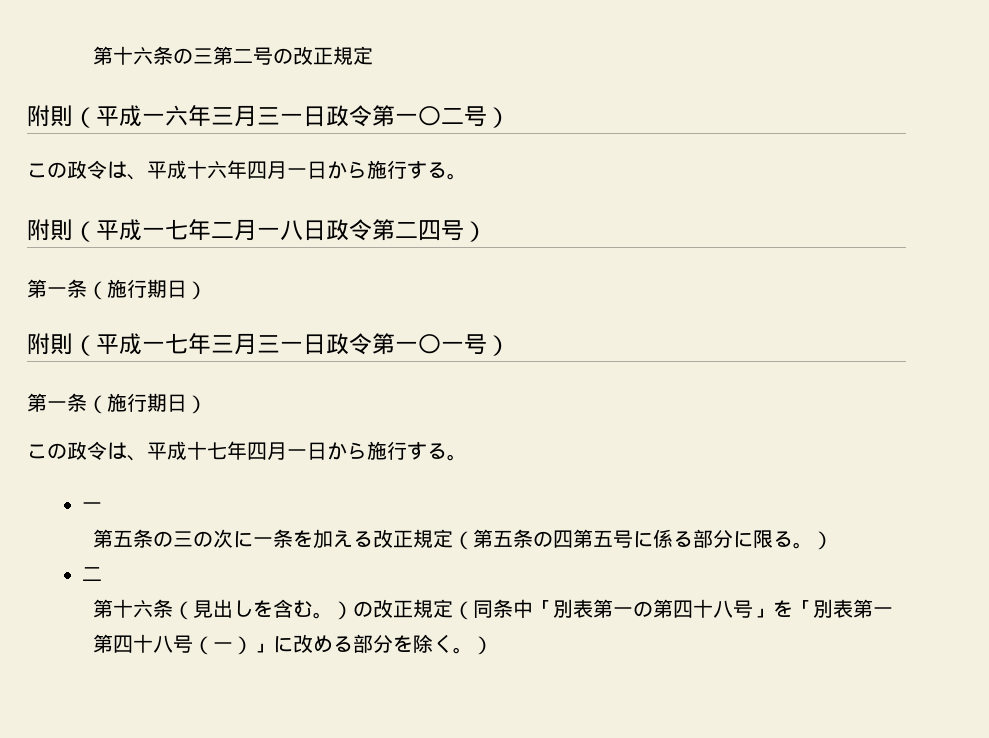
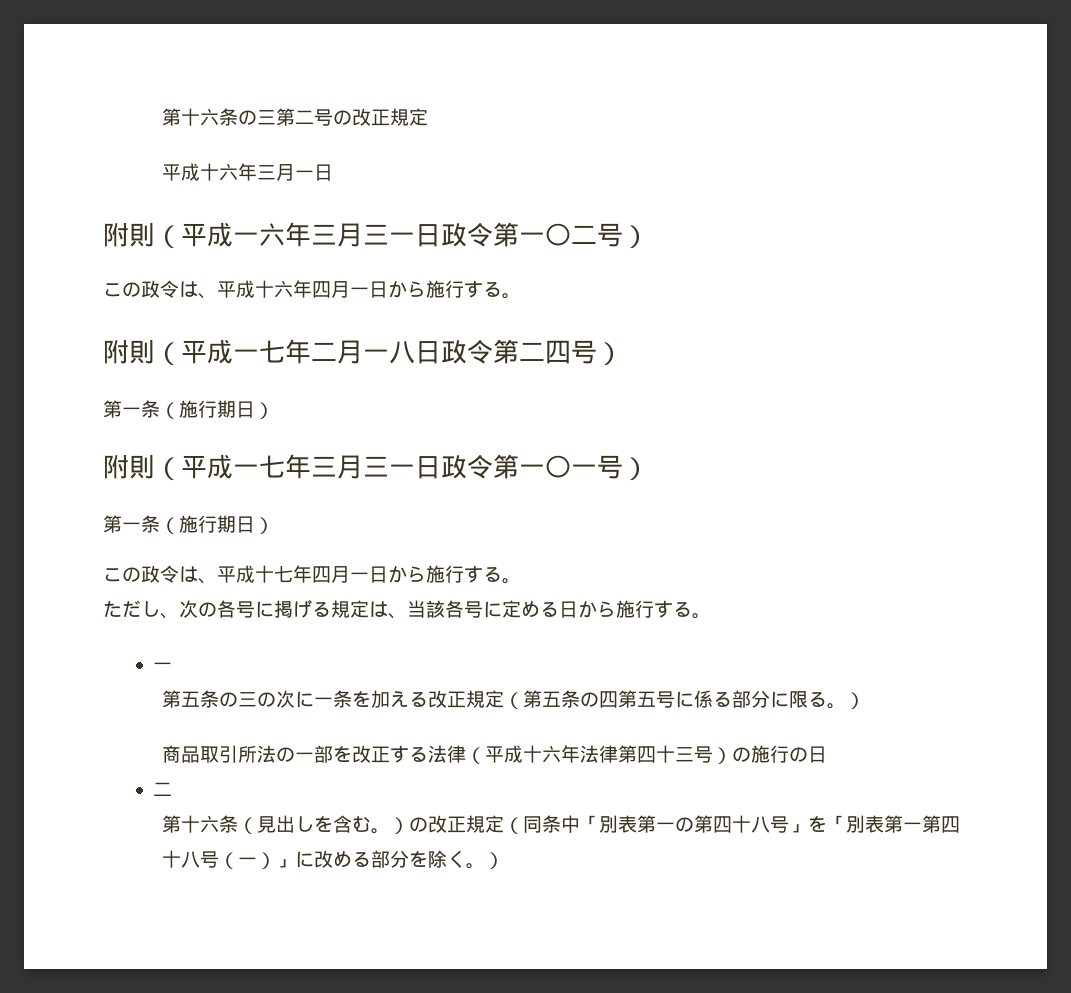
+ 平成十六年三月一日
+ ただし、次の各号に掲げる規定は、当該各号に定める日から施行する。
+ 商品取引所法の一部を改正する法律（平成十六年法律第四十三号）の施行の日

